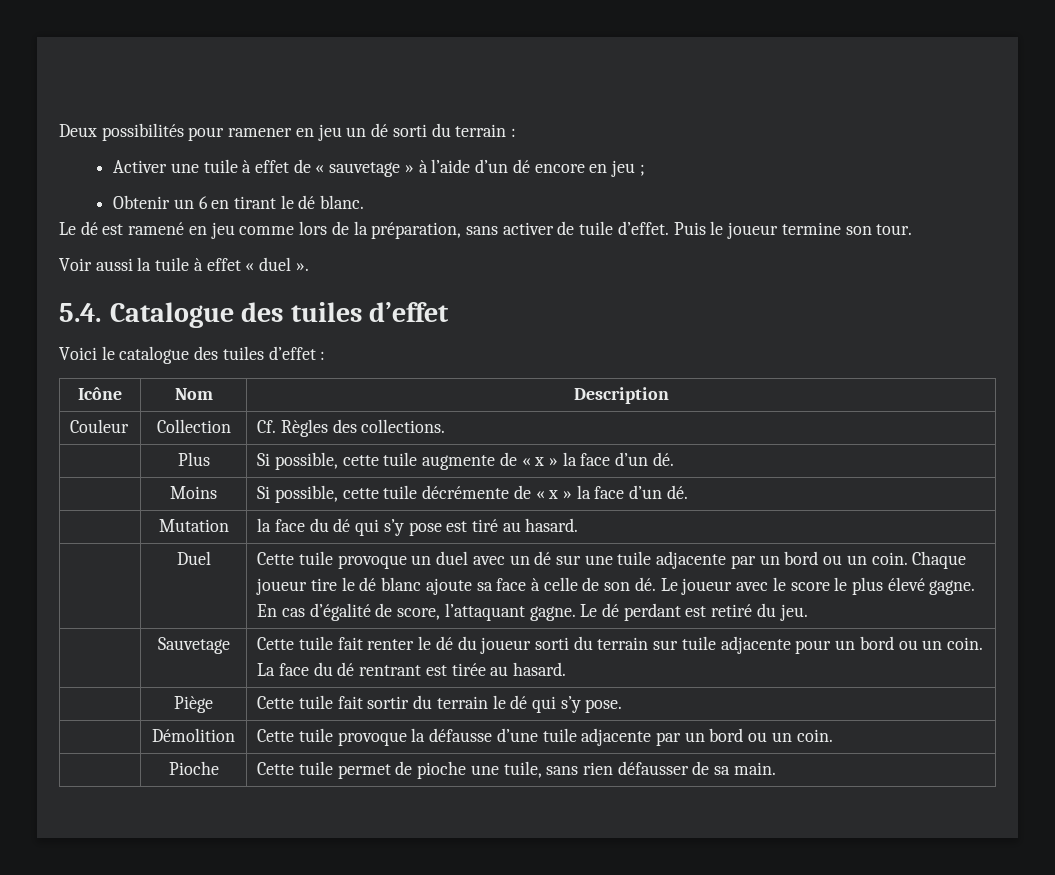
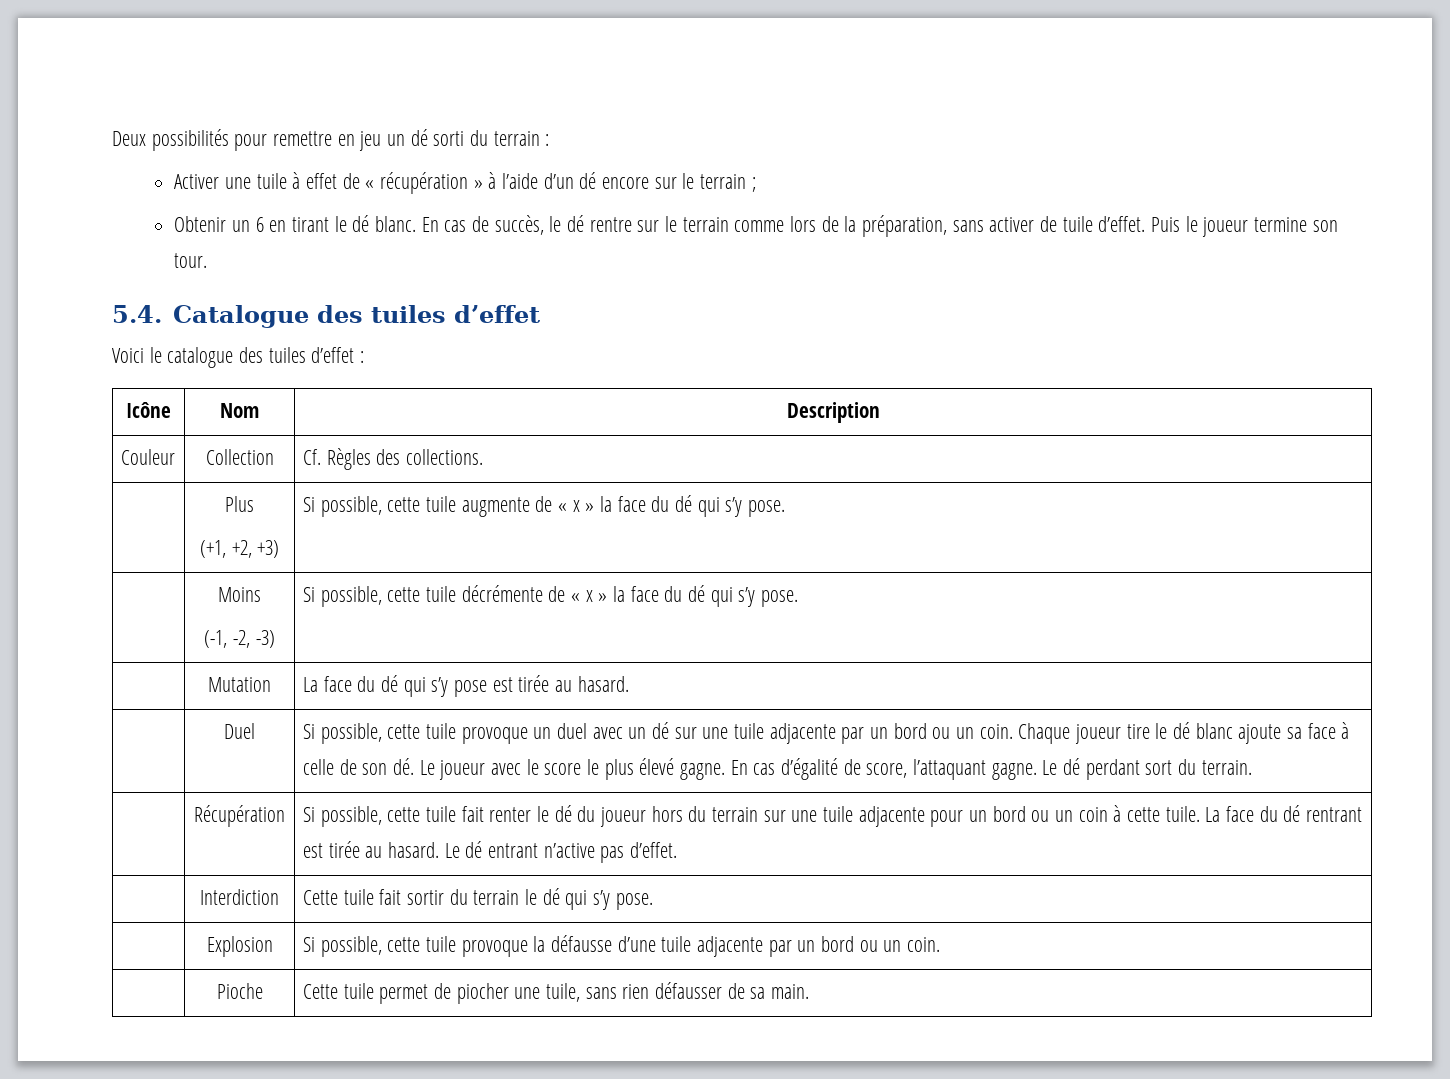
- Deux possibilités pour ramener en jeu un dé sorti du terrain :
+ Deux possibilités pour remettre en jeu un dé sorti du terrain :
- Activer une tuile à effet de « sauvetage » à l’aide d’un dé encore en jeu ;
+ Activer une tuile à effet de « récupération » à l’aide d’un dé encore sur le terrain ;
- Obtenir un 6 en tirant le dé blanc.
- Le dé est ramené en jeu comme lors de la préparation, sans activer de tuile d’effet.
+ Obtenir un 6 en tirant le dé blanc. En cas de succès, le dé rentre sur le terrain comme lors de la préparation, sans activer de tuile d’effet.
- Voir aussi la tuile à effet « duel ».
- | Plus | Si possible, cette tuile augmente de « x » la face d’un dé.
- | Moins | Si possible, cette tuile décrémente de « x » la face d’un dé.
+ | Plus
+ (+1, +2, +3) | Si possible, cette tuile augmente de « x » la face du dé qui s’y pose.
+ | Moins
+ (-1, -2, -3) | Si possible, cette tuile décrémente de « x » la face du dé qui s’y pose.
- | Mutation | la face du dé qui s’y pose est tiré au hasard.
+ | Mutation | La face du dé qui s’y pose est tirée au hasard.
- Cette tuile provoque un duel avec un dé sur une tuile adjacente par un bord ou un coin.
+ Si possible, cette tuile provoque un duel avec un dé sur une tuile adjacente par un bord ou un coin.
- Le dé perdant est retiré du jeu.
- | Sauvetage | Cette tuile fait renter le dé du joueur sorti du terrain sur tuile adjacente pour un bord ou un coin. La face du dé rentrant est tirée au hasard.
- | Piège | Cette tuile fait sortir du terrain le dé qui s’y pose.
+ Le dé perdant sort du terrain.
+ | Récupération | Si possible, cette tuile fait renter le dé du joueur hors du terrain sur une tuile adjacente pour un bord ou un coin à cette tuile. La face du dé rentrant est tirée au hasard. Le dé entrant n’active pas d’effet.
+ | Interdiction | Cette tuile fait sortir du terrain le dé qui s’y pose.
- | Démolition | Cette tuile provoque la défausse d’une tuile adjacente par un bord ou un coin.
+ | Explosion | Si possible, cette tuile provoque la défausse d’une tuile adjacente par un bord ou un coin.
- | Pioche | Cette tuile permet de pioche une tuile, sans rien défausser de sa main.
+ | Pioche | Cette tuile permet de piocher une tuile, sans rien défausser de sa main.

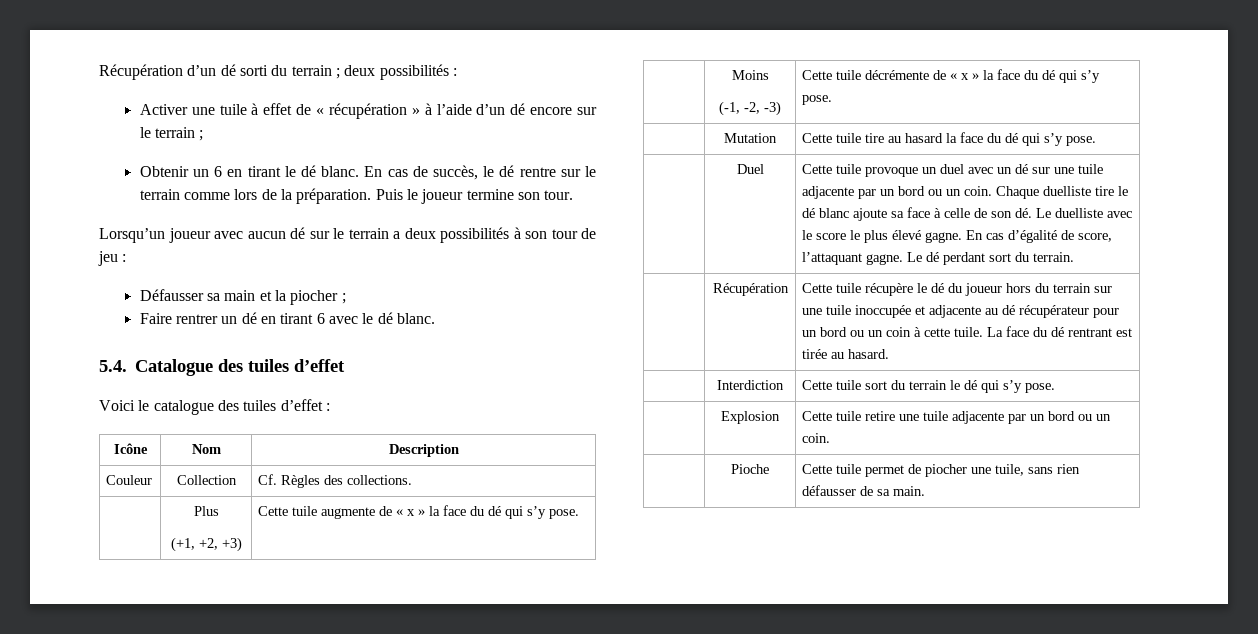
- Deux possibilités pour remettre en jeu un dé sorti du terrain :
+ Récupération d’un dé sorti du terrain ; deux possibilités :
- En cas de succès, le dé rentre sur le terrain comme lors de la préparation, sans activer de tuile d’effet.
+ En cas de succès, le dé rentre sur le terrain comme lors de la préparation.
+ Lorsqu’un joueur avec aucun dé sur le terrain a deux possibilités à son tour de jeu :
+ Défausser sa main et la piocher ;
+ Faire rentrer un dé en tirant 6 avec le dé blanc.
  | Plus
- (+1, +2, +3) | Si possible, cette tuile augmente de « x » la face du dé qui s’y pose.
+ (+1, +2, +3) | Cette tuile augmente de « x » la face du dé qui s’y pose.
  | Moins
- (-1, -2, -3) | Si possible, cette tuile décrémente de « x » la face du dé qui s’y pose.
+ (-1, -2, -3) | Cette tuile décrémente de « x » la face du dé qui s’y pose.
- | Mutation | La face du dé qui s’y pose est tirée au hasard.
- | Duel | Si possible, cette tuile provoque un duel avec un dé sur une tuile adjacente par un bord ou un coin.
+ | Mutation | Cette tuile tire au hasard la face du dé qui s’y pose.
+ | Duel | Cette tuile provoque un duel avec un dé sur une tuile adjacente par un bord ou un coin.
- Chaque joueur tire le dé blanc ajoute sa face à celle de son dé.
+ Chaque duelliste tire le dé blanc ajoute sa face à celle de son dé.
- Le joueur avec le score le plus élevé gagne.
+ Le duelliste avec le score le plus élevé gagne.
- Si possible, cette tuile fait renter le dé du joueur hors du terrain sur une tuile adjacente pour un bord ou un coin à cette tuile.
+ Cette tuile récupère le dé du joueur hors du terrain sur une tuile inoccupée et adjacente au dé récupérateur pour un bord ou un coin à cette tuile.
- Le dé entrant n’active pas d’effet.
- | Interdiction | Cette tuile fait sortir du terrain le dé qui s’y pose.
+ | Interdiction | Cette tuile sort du terrain le dé qui s’y pose.
- | Explosion | Si possible, cette tuile provoque la défausse d’une tuile adjacente par un bord ou un coin.
+ | Explosion | Cette tuile retire une tuile adjacente par un bord ou un coin.

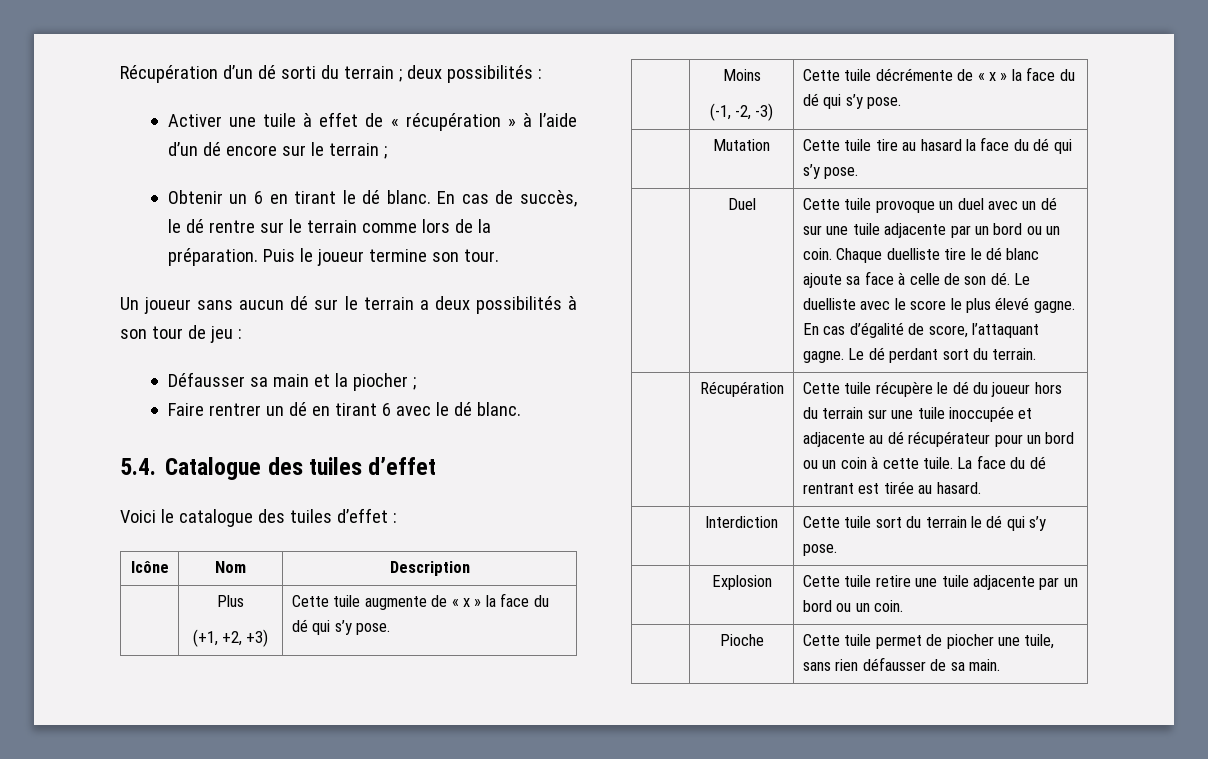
- Lorsqu’un joueur avec aucun dé sur le terrain a deux possibilités à son tour de jeu :
+ Un joueur sans aucun dé sur le terrain a deux possibilités à son tour de jeu :
- Couleur | Collection | Cf. Règles des collections.

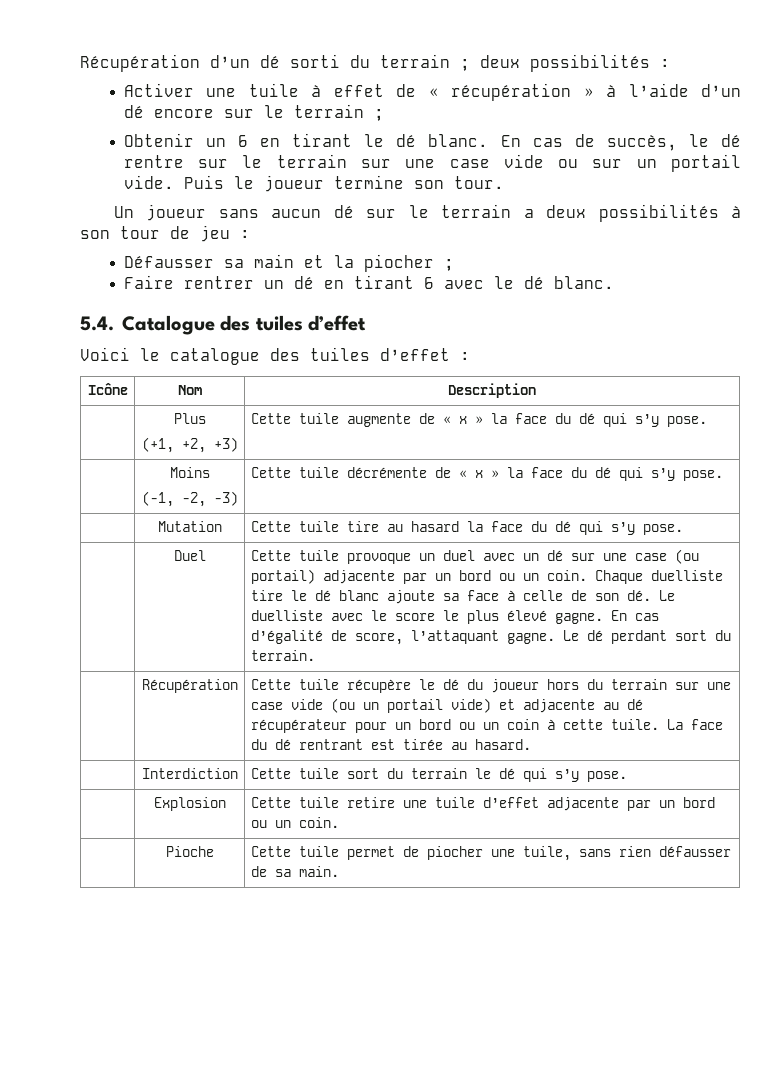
- En cas de succès, le dé rentre sur le terrain comme lors de la préparation.
+ En cas de succès, le dé rentre sur le terrain sur une case vide ou sur un portail vide.
- Cette tuile provoque un duel avec un dé sur une tuile adjacente par un bord ou un coin.
+ Cette tuile provoque un duel avec un dé sur une case (ou portail) adjacente par un bord ou un coin.
- Cette tuile récupère le dé du joueur hors du terrain sur une tuile inoccupée et adjacente au dé récupérateur pour un bord ou un coin à cette tuile.
+ Cette tuile récupère le dé du joueur hors du terrain sur une case vide (ou un portail vide) et adjacente au dé récupérateur pour un bord ou un coin à cette tuile.
- | Explosion | Cette tuile retire une tuile adjacente par un bord ou un coin.
+ | Explosion | Cette tuile retire une tuile d’effet adjacente par un bord ou un coin.

